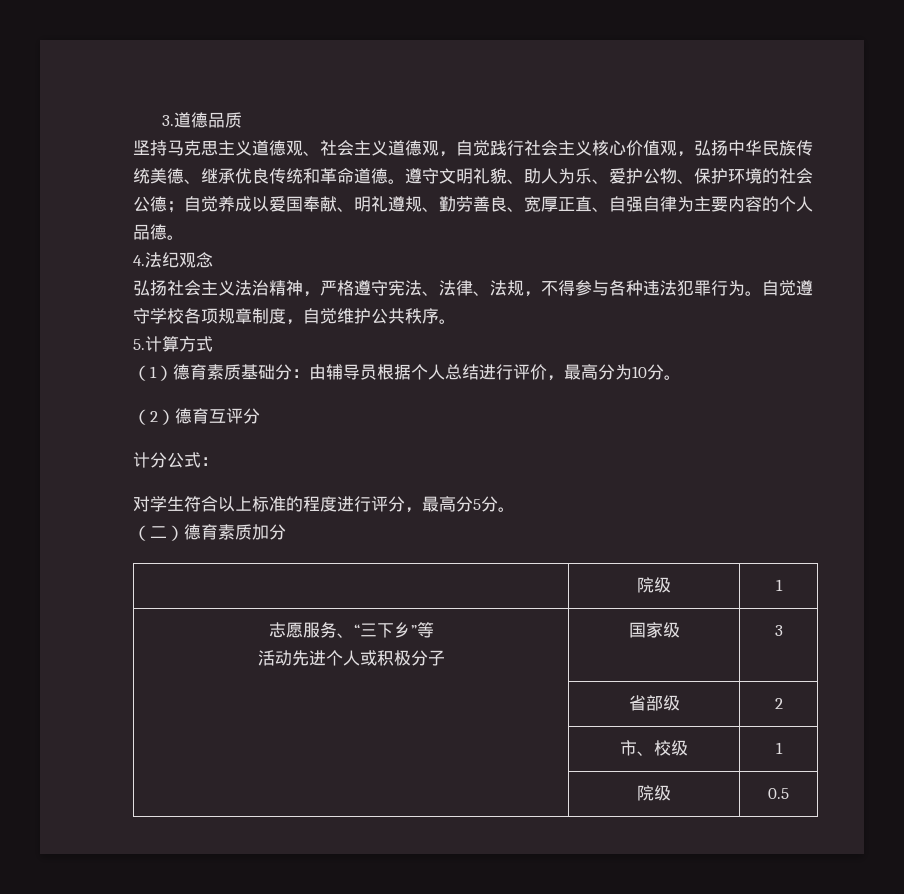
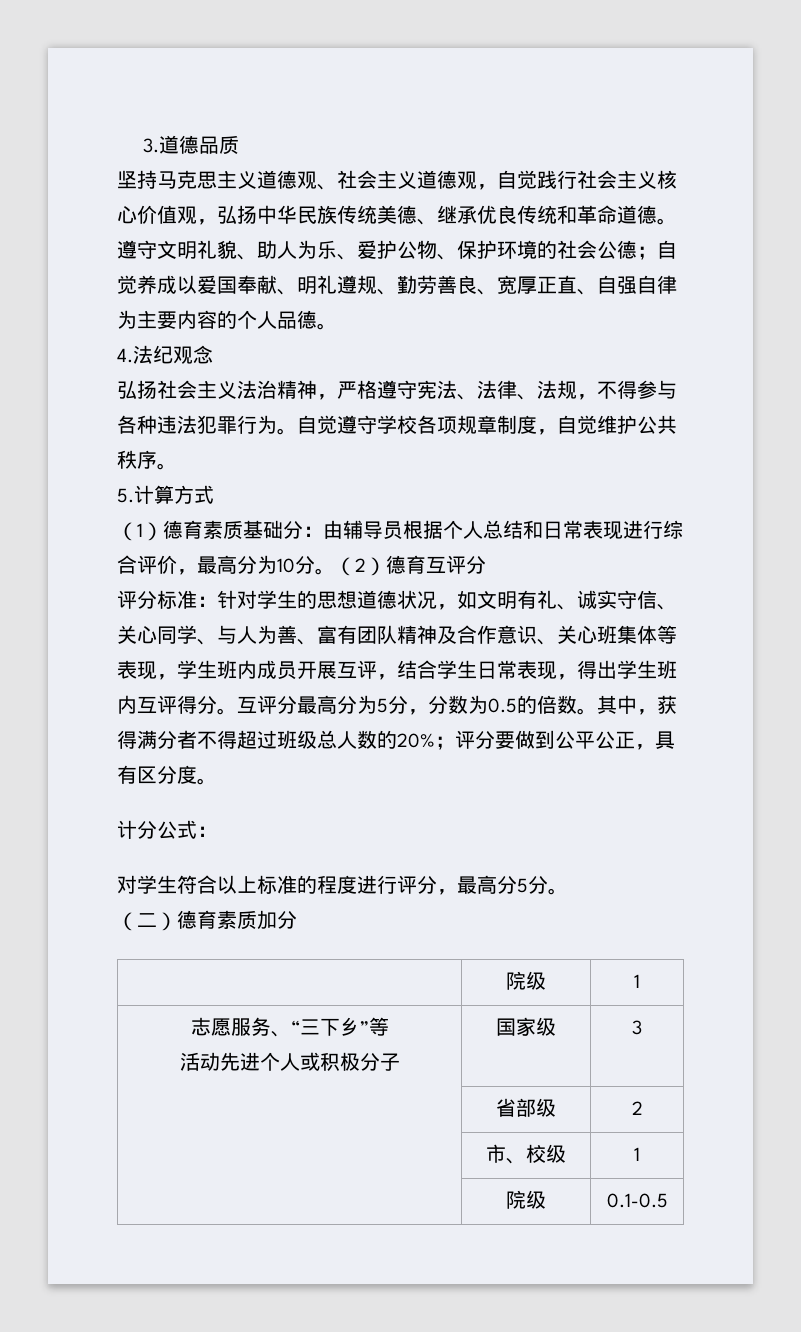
- （1）德育素质基础分：由辅导员根据个人总结进行评价，最高分为10分。
- （2）德育互评分
+ （1）德育素质基础分：由辅导员根据个人总结和日常表现进行综合评价，最高分为10分。（2）德育互评分
+ 评分标准：针对学生的思想道德状况，如文明有礼、诚实守信、关心同学、与人为善、富有团队精神及合作意识、关心班集体等表现，学生班内成员开展互评，结合学生日常表现，得出学生班内互评得分。互评分最高分为5分，分数为0.5的倍数。其中，获得满分者不得超过班级总人数的20%；评分要做到公平公正，具有区分度。
- | 院级 | 0.5
+ | 院级 | 0.1-0.5

